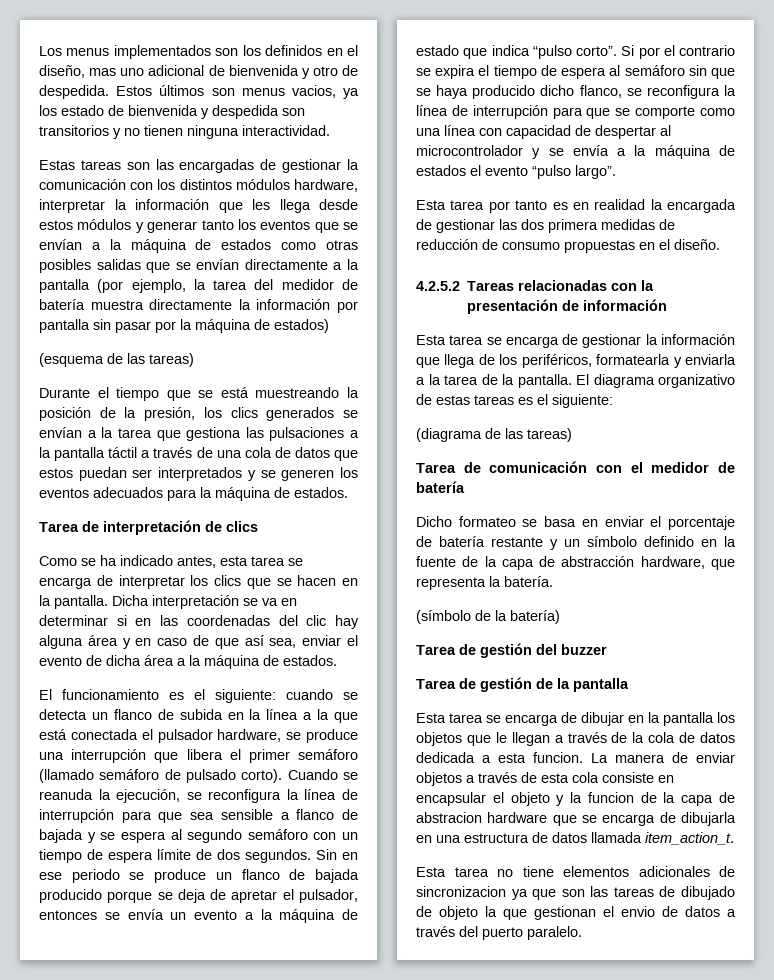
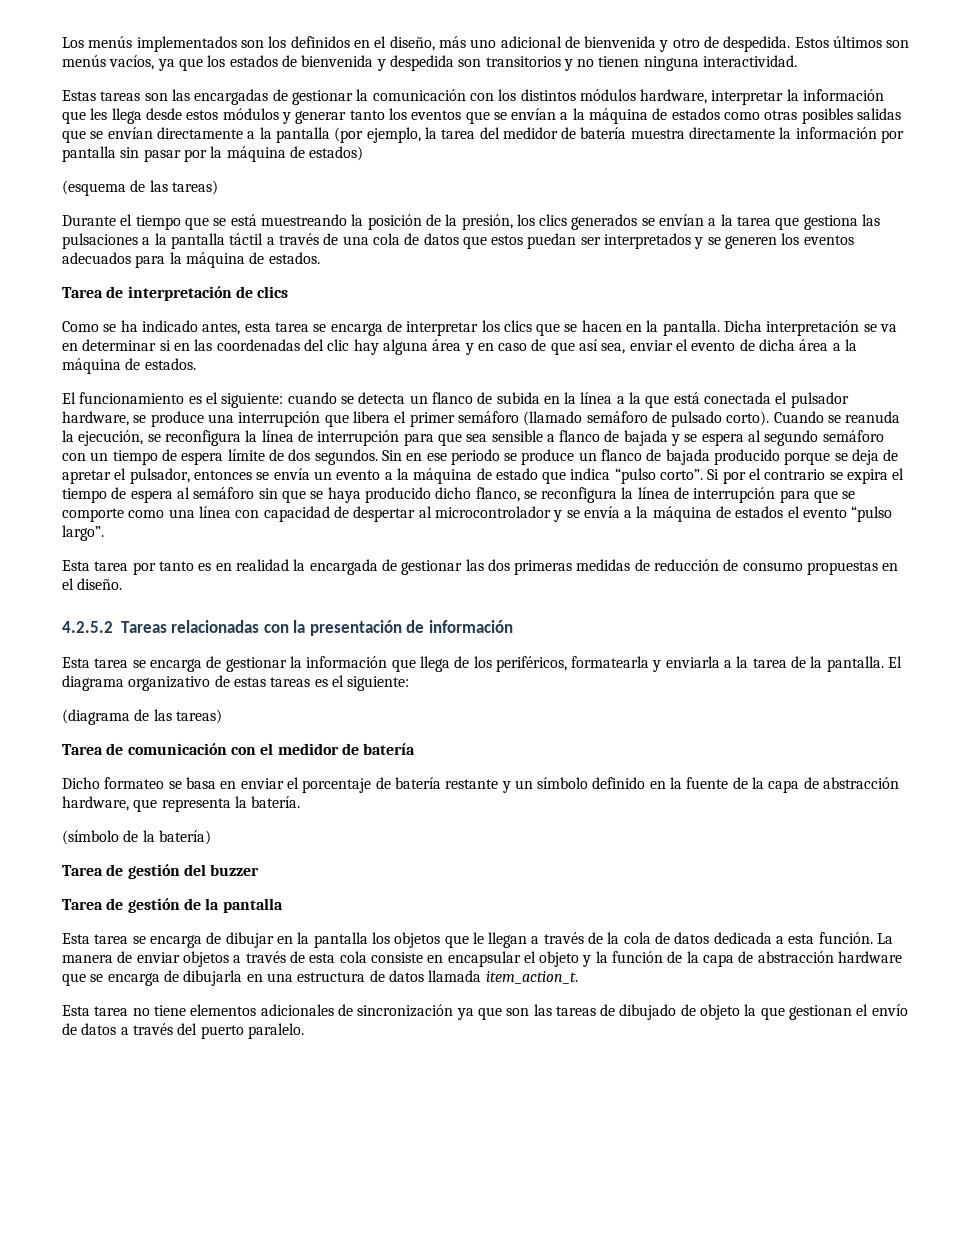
- Los menus implementados son los definidos en el diseño, mas uno adicional de bienvenida y otro de despedida.
+ Los menús implementados son los definidos en el diseño, más uno adicional de bienvenida y otro de despedida.
- Estos últimos son menus vacios, ya los estado de bienvenida y despedida son transitorios y no tienen ninguna interactividad.
+ Estos últimos son menús vacíos, ya que los estados de bienvenida y despedida son transitorios y no tienen ninguna interactividad.
- Esta tarea por tanto es en realidad la encargada de gestionar las dos primera medidas de reducción de consumo propuestas en el diseño.
+ Esta tarea por tanto es en realidad la encargada de gestionar las dos primeras medidas de reducción de consumo propuestas en el diseño.
- Esta tarea se encarga de dibujar en la pantalla los objetos que le llegan a través de la cola de datos dedicada a esta funcion.
+ Esta tarea se encarga de dibujar en la pantalla los objetos que le llegan a través de la cola de datos dedicada a esta función.
- La manera de enviar objetos a través de esta cola consiste en encapsular el objeto y la funcion de la capa de abstracion hardware que se encarga de dibujarla en una estructura de datos llamada item_action_t.
+ La manera de enviar objetos a través de esta cola consiste en encapsular el objeto y la función de la capa de abstracción hardware que se encarga de dibujarla en una estructura de datos llamada item_action_t.
- Esta tarea no tiene elementos adicionales de sincronizacion ya que son las tareas de dibujado de objeto la que gestionan el envio de datos a través del puerto paralelo.
+ Esta tarea no tiene elementos adicionales de sincronización ya que son las tareas de dibujado de objeto la que gestionan el envío de datos a través del puerto paralelo.

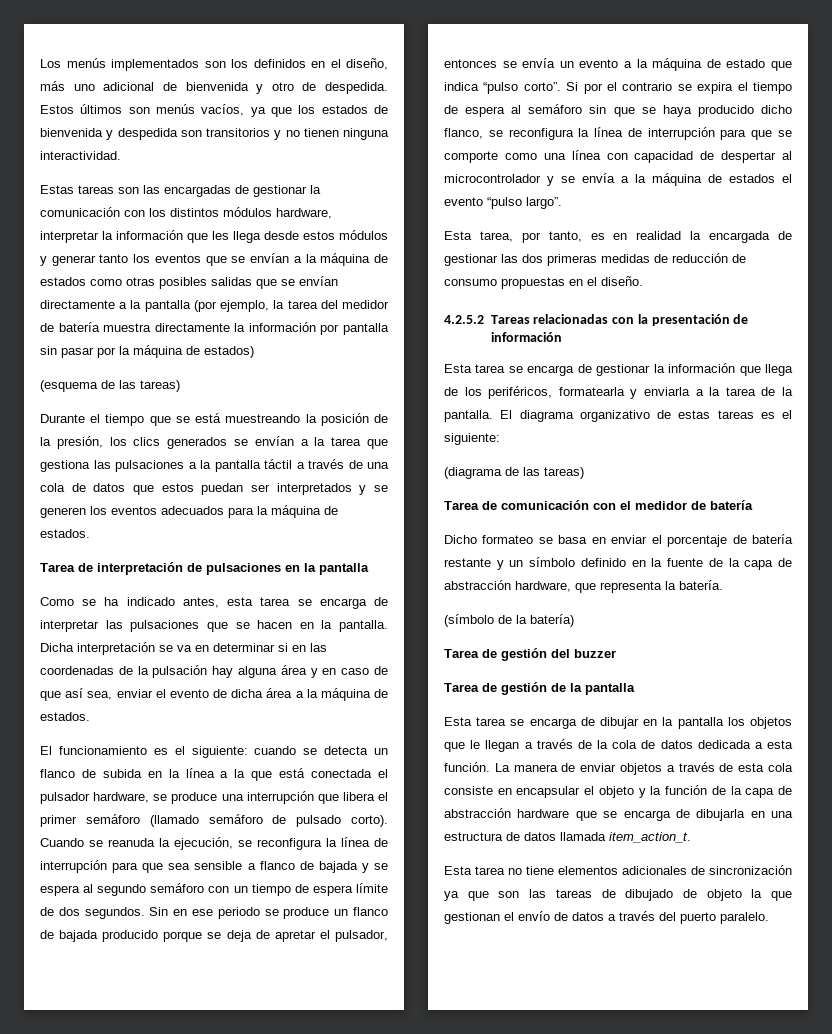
- Tarea de interpretación de clics
+ Tarea de interpretación de pulsaciones en la pantalla
- Como se ha indicado antes, esta tarea se encarga de interpretar los clics que se hacen en la pantalla.
+ Como se ha indicado antes, esta tarea se encarga de interpretar las pulsaciones que se hacen en la pantalla.
- Dicha interpretación se va en determinar si en las coordenadas del clic hay alguna área y en caso de que así sea, enviar el evento de dicha área a la máquina de estados.
+ Dicha interpretación se va en determinar si en las coordenadas de la pulsación hay alguna área y en caso de que así sea, enviar el evento de dicha área a la máquina de estados.
- Esta tarea por tanto es en realidad la encargada de gestionar las dos primeras medidas de reducción de consumo propuestas en el diseño.
+ Esta tarea, por tanto, es en realidad la encargada de gestionar las dos primeras medidas de reducción de consumo propuestas en el diseño.

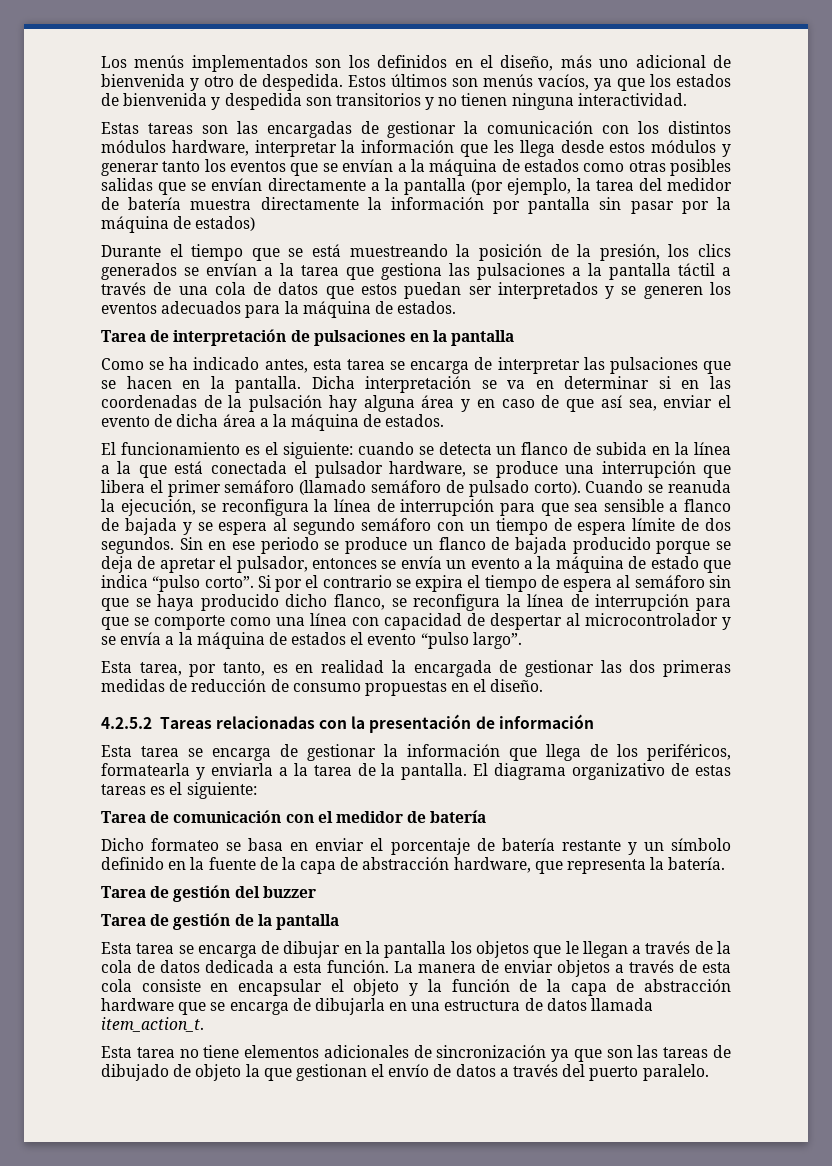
- (esquema de las tareas)
- (diagrama de las tareas)
- (símbolo de la batería)

